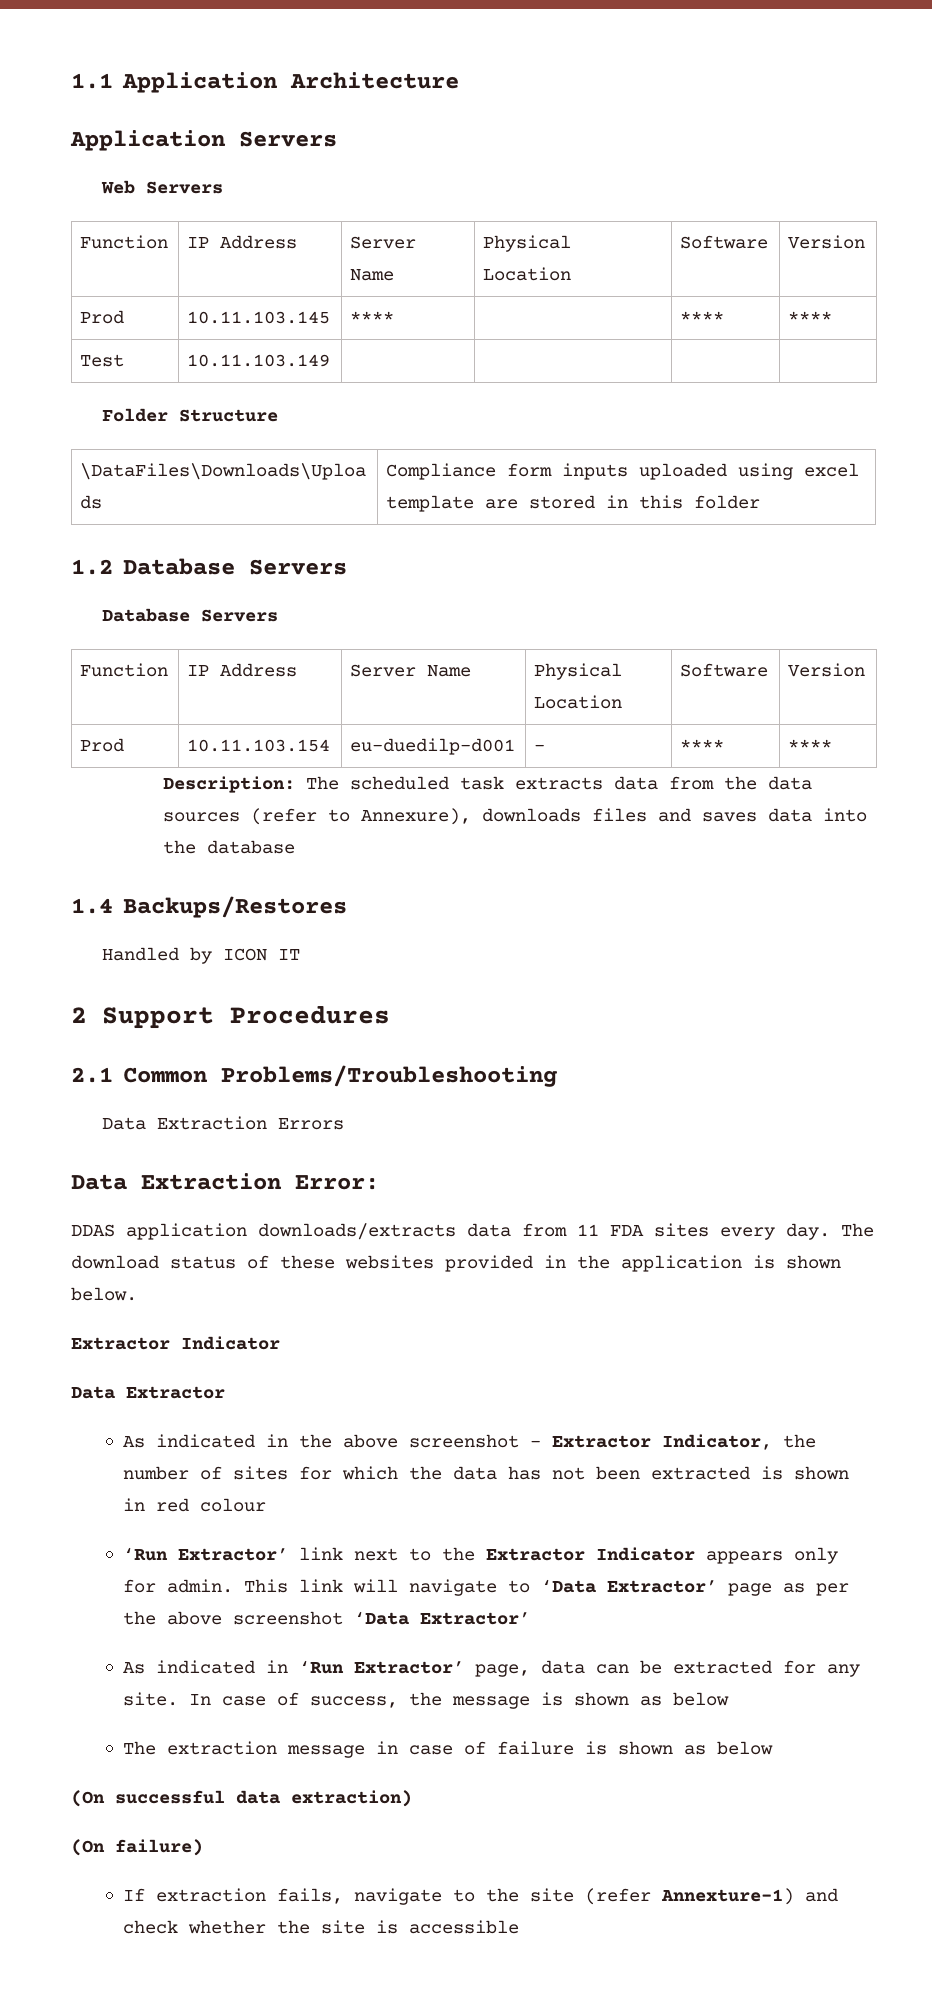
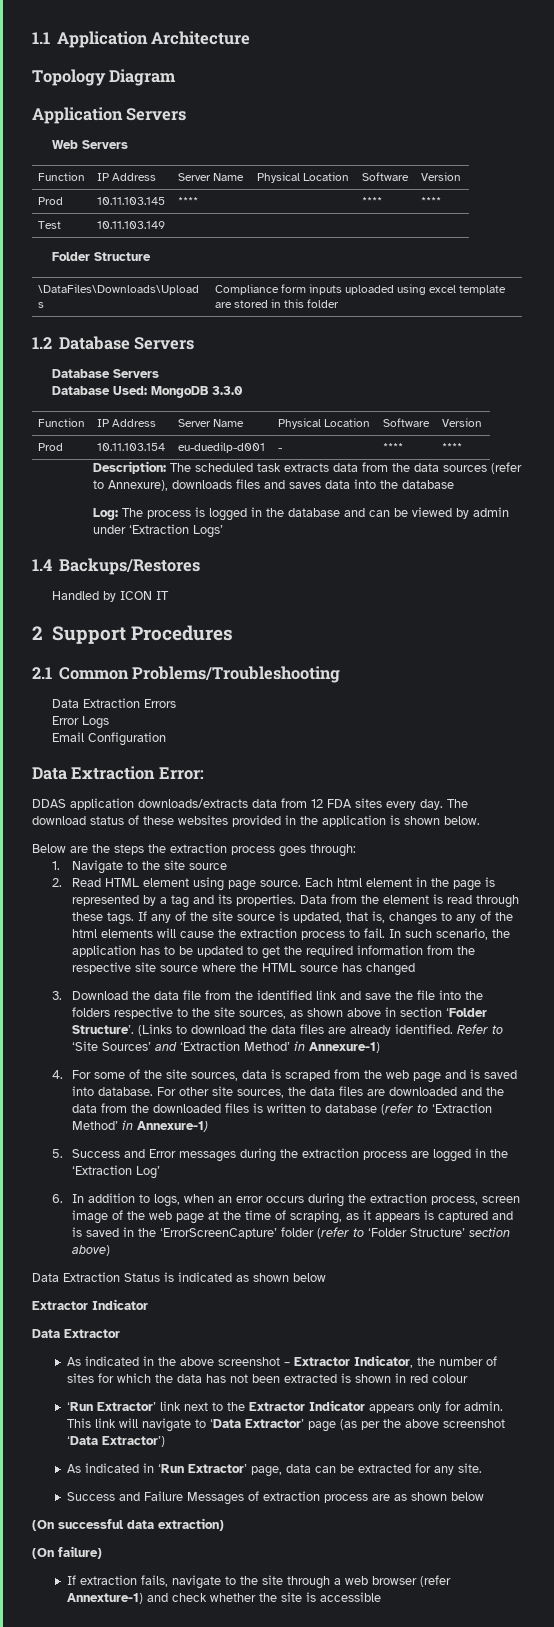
+ Topology Diagram
+ Database Used: MongoDB 3.3.0
+ Log: The process is logged in the database and can be viewed by admin under ‘Extraction Logs’
+ Error Logs
+ Email Configuration
- DDAS application downloads/extracts data from 11 FDA sites every day.
+ DDAS application downloads/extracts data from 12 FDA sites every day.
+ Below are the steps the extraction process goes through:
+ 1. Navigate to the site source
+ 2. Read HTML element using page source. Each html element in the page is represented by a tag and its properties. Data from the element is read through these tags. If any of the site source is updated, that is, changes to any of the html elements will cause the extraction process to fail. In such scenario, the application has to be updated to get the required information from the respective site source where the HTML source has changed
+ 3. Download the data file from the identified link and save the file into the folders respective to the site sources, as shown above in section ‘Folder Structure’. (Links to download the data files are already identified. Refer to ‘Site Sources’ and ‘Extraction Method’ in Annexure-1)
+ 4. For some of the site sources, data is scraped from the web page and is saved into database. For other site sources, the data files are downloaded and the data from the downloaded files is written to database (refer to ‘Extraction Method’ in Annexure-1)
+ 5. Success and Error messages during the extraction process are logged in the ‘Extraction Log’
+ 6. In addition to logs, when an error occurs during the extraction process, screen image of the web page at the time of scraping, as it appears is captured and is saved in the ‘ErrorScreenCapture’ folder (refer to ‘Folder Structure’ section above)
+ Data Extraction Status is indicated as shown below
- This link will navigate to ‘Data Extractor’ page as per the above screenshot ‘Data Extractor’
+ This link will navigate to ‘Data Extractor’ page (as per the above screenshot ‘Data Extractor’)
- As indicated in ‘Run Extractor’ page, data can be extracted for any site. In case of success, the message is shown as below
- The extraction message in case of failure is shown as below
+ As indicated in ‘Run Extractor’ page, data can be extracted for any site.
+ Success and Failure Messages of extraction process are as shown below
- If extraction fails, navigate to the site (refer Annexture-1) and check whether the site is accessible
+ If extraction fails, navigate to the site through a web browser (refer Annexture-1) and check whether the site is accessible

